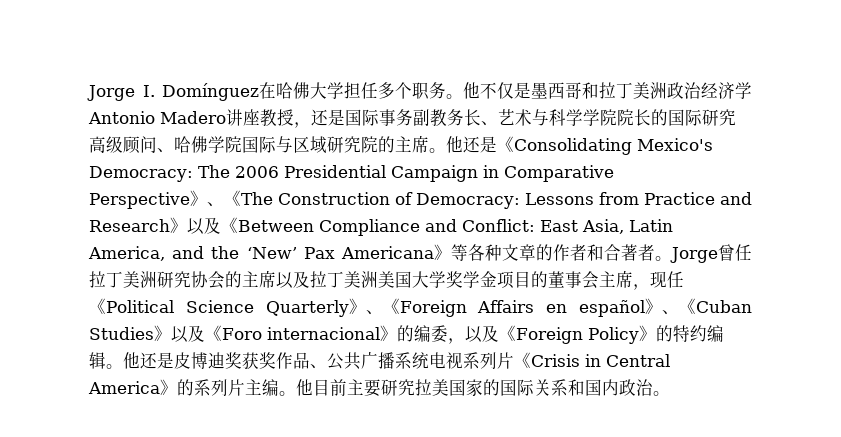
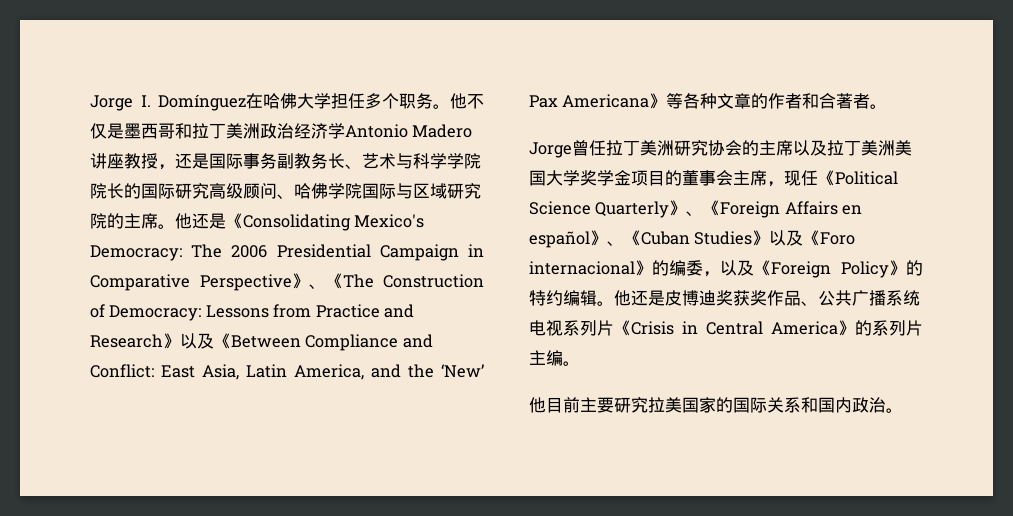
- East Asia, Latin America, and the ‘New’ Pax Americana》等各种文章的作者和合著者。Jorge曾任拉丁美洲研究协会的主席以及拉丁美洲美国大学奖学金项目的董事会主席，现任《Political Science Quarterly》、《Foreign Affairs en español》、《Cuban Studies》以及《Foro internacional》的编委，以及《Foreign Policy》的特约编辑。
+ East Asia, Latin America, and the ‘New’ Pax Americana》等各种文章的作者和合著者。
+ Jorge曾任拉丁美洲研究协会的主席以及拉丁美洲美国大学奖学金项目的董事会主席，现任《Political Science Quarterly》、《Foreign Affairs en español》、《Cuban Studies》以及《Foro internacional》的编委，以及《Foreign Policy》的特约编辑。
- 他还是皮博迪奖获奖作品、公共广播系统电视系列片《Crisis in Central America》的系列片主编。他目前主要研究拉美国家的国际关系和国内政治。
+ 他还是皮博迪奖获奖作品、公共广播系统电视系列片《Crisis in Central America》的系列片主编。
+ 他目前主要研究拉美国家的国际关系和国内政治。

